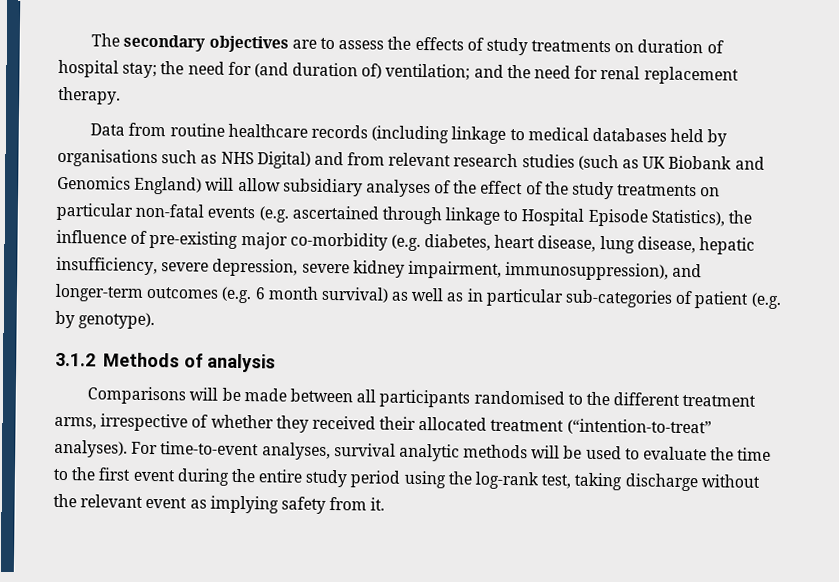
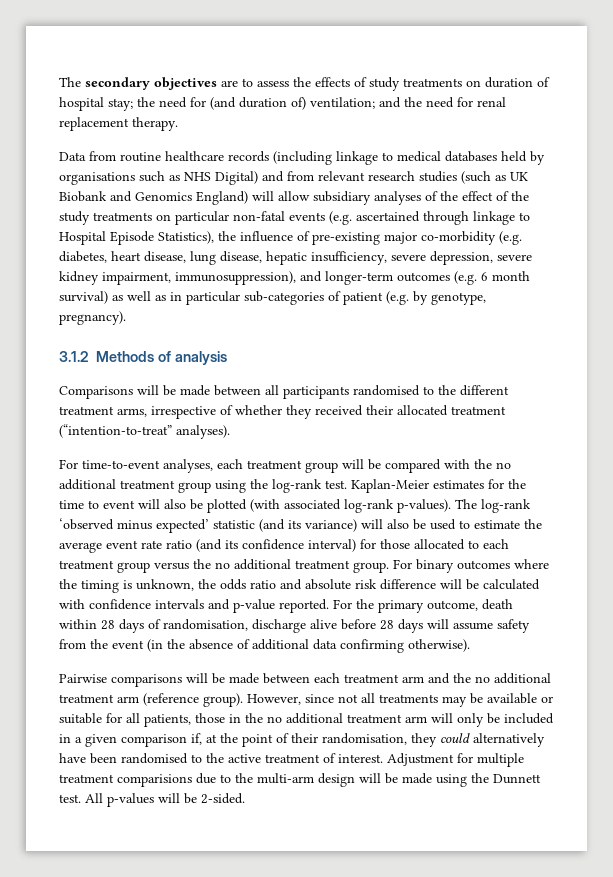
- Data from routine healthcare records (including linkage to medical databases held by organisations such as NHS Digital) and from relevant research studies (such as UK Biobank and Genomics England) will allow subsidiary analyses of the effect of the study treatments on particular non-fatal events (e.g. ascertained through linkage to Hospital Episode Statistics), the influence of pre-existing major co-morbidity (e.g. diabetes, heart disease, lung disease, hepatic insufficiency, severe depression, severe kidney impairment, immunosuppression), and longer-term outcomes (e.g. 6 month survival) as well as in particular sub-categories of patient (e.g. by genotype).
+ Data from routine healthcare records (including linkage to medical databases held by organisations such as NHS Digital) and from relevant research studies (such as UK Biobank and Genomics England) will allow subsidiary analyses of the effect of the study treatments on particular non-fatal events (e.g. ascertained through linkage to Hospital Episode Statistics), the influence of pre-existing major co-morbidity (e.g. diabetes, heart disease, lung disease, hepatic insufficiency, severe depression, severe kidney impairment, immunosuppression), and longer-term outcomes (e.g. 6 month survival) as well as in particular sub-categories of patient (e.g. by genotype, pregnancy).
- Comparisons will be made between all participants randomised to the different treatment arms, irrespective of whether they received their allocated treatment (“intention-to-treat” analyses). For time-to-event analyses, survival analytic methods will be used to evaluate the time to the first event during the entire study period using the log-rank test, taking discharge without the relevant event as implying safety from it.
+ Comparisons will be made between all participants randomised to the different treatment arms, irrespective of whether they received their allocated treatment (“intention-to-treat” analyses).
+ For time-to-event analyses, each treatment group will be compared with the no additional treatment group using the log-rank test. Kaplan-Meier estimates for the time to event will also be plotted (with associated log-rank p-values). The log-rank ‘observed minus expected’ statistic (and its variance) will also be used to estimate the average event rate ratio (and its confidence interval) for those allocated to each treatment group versus the no additional treatment group. For binary outcomes where the timing is unknown, the odds ratio and absolute risk difference will be calculated with confidence intervals and p-value reported. For the primary outcome, death within 28 days of randomisation, discharge alive before 28 days will assume safety from the event (in the absence of additional data confirming otherwise).
+ Pairwise comparisons will be made between each treatment arm and the no additional treatment arm (reference group). However, since not all treatments may be available or suitable for all patients, those in the no additional treatment arm will only be included in a given comparison if, at the point of their randomisation, they could alternatively have been randomised to the active treatment of interest. Adjustment for multiple treatment comparisions due to the multi-arm design will be made using the Dunnett test. All p-values will be 2-sided.

